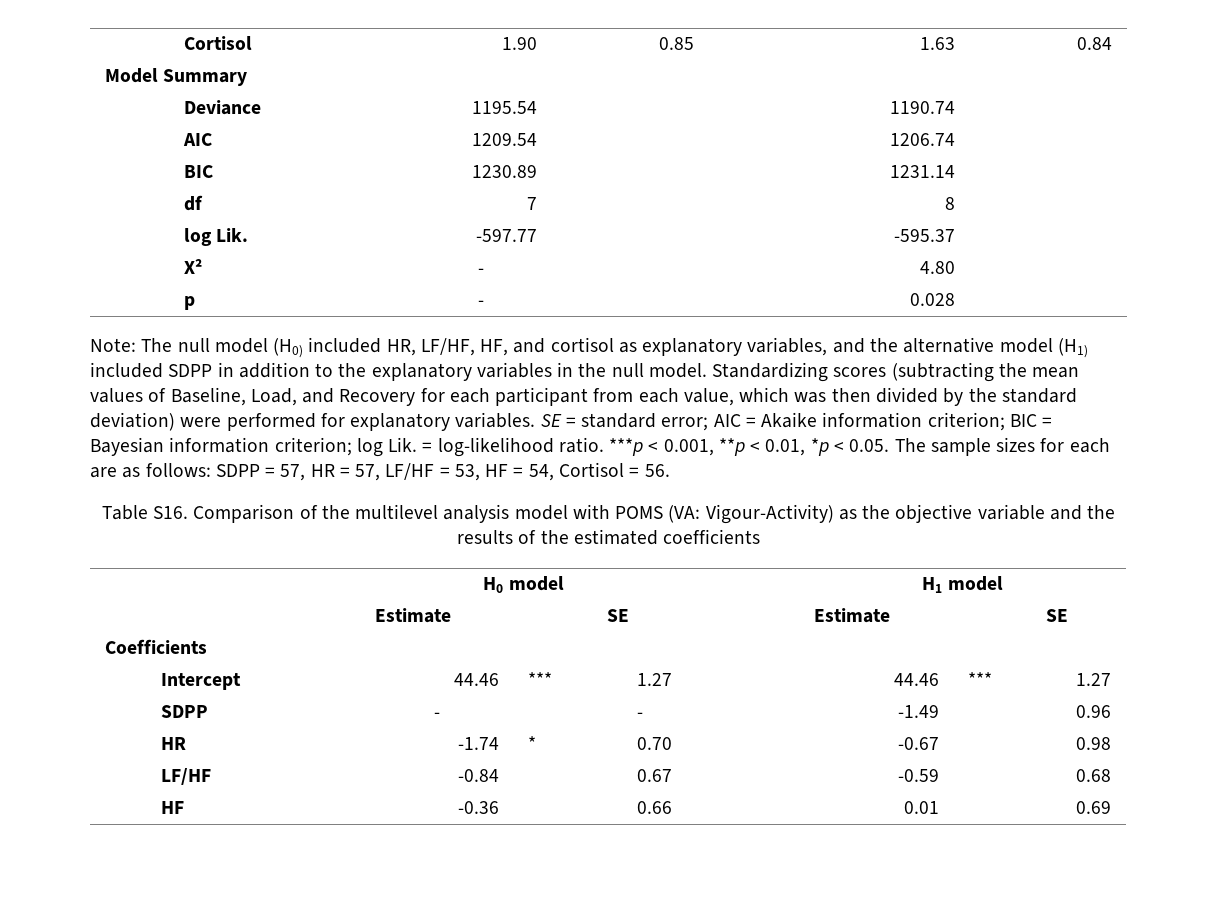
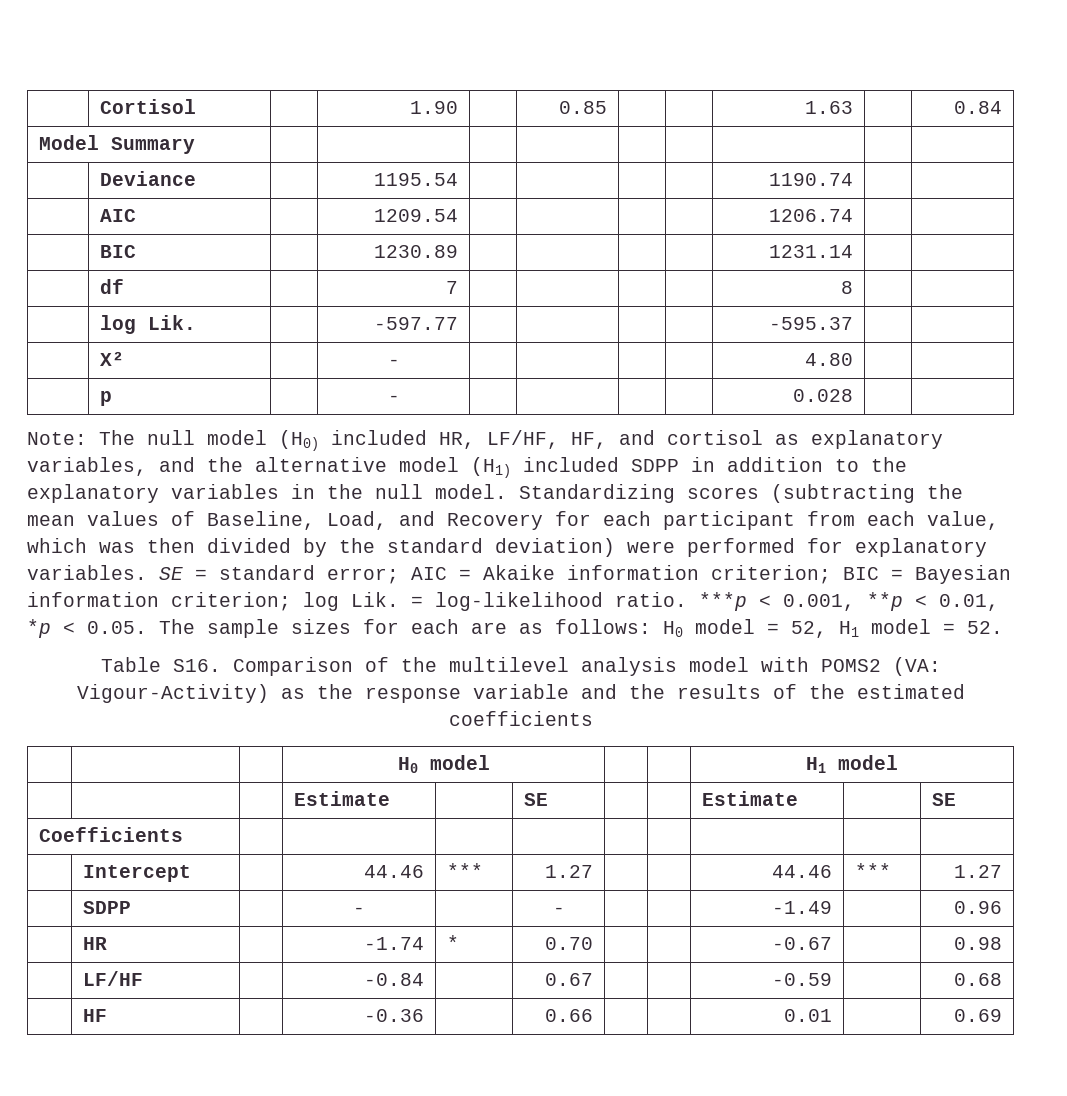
- ***p < 0.001, **p < 0.01, *p < 0.05. The sample sizes for each are as follows: SDPP = 57, HR = 57, LF/HF = 53, HF = 54, Cortisol = 56.
+ ***p < 0.001, **p < 0.01, *p < 0.05. The sample sizes for each are as follows: H0 model = 52, H1 model = 52.
- Table S16. Comparison of the multilevel analysis model with POMS (VA: Vigour-Activity) as the objective variable and the results of the estimated coefficients
+ Table S16. Comparison of the multilevel analysis model with POMS2 (VA: Vigour-Activity) as the response variable and the results of the estimated coefficients

